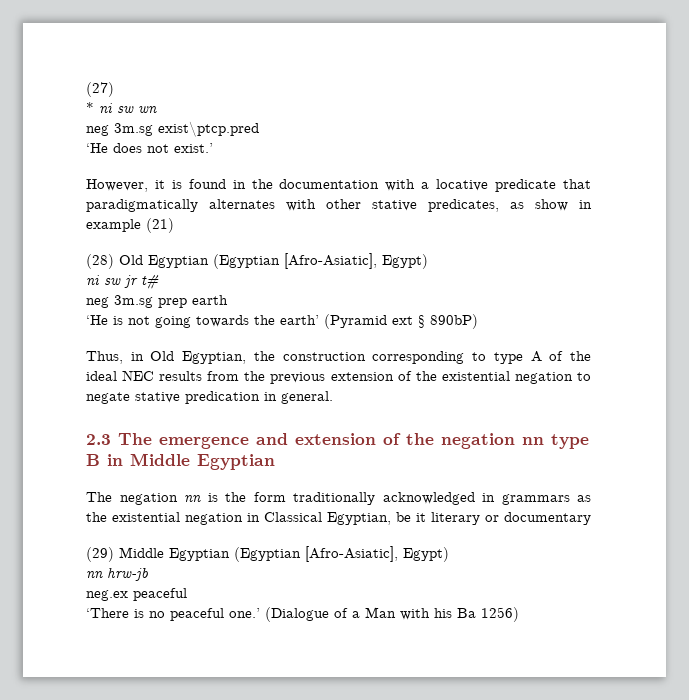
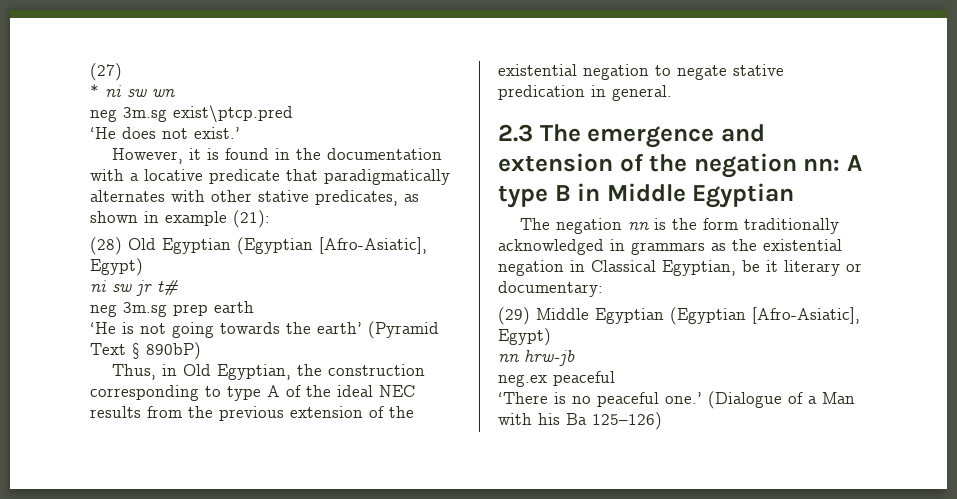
- However, it is found in the documentation with a locative predicate that paradigmatically alternates with other stative predicates, as show in example (21)
+ However, it is found in the documentation with a locative predicate that paradigmatically alternates with other stative predicates, as shown in example (21):
- ‘He is not going towards the earth’ (Pyramid ext § 890bP)
+ ‘He is not going towards the earth’ (Pyramid Text § 890bP)
- 2.3 The emergence and extension of the negation nn type B in Middle Egyptian
+ 2.3 The emergence and extension of the negation nn: A type B in Middle Egyptian
- The negation nn is the form traditionally acknowledged in grammars as the existential negation in Classical Egyptian, be it literary or documentary
+ The negation nn is the form traditionally acknowledged in grammars as the existential negation in Classical Egyptian, be it literary or documentary:
- (Dialogue of a Man with his Ba 1256)
+ (Dialogue of a Man with his Ba 125–126)

